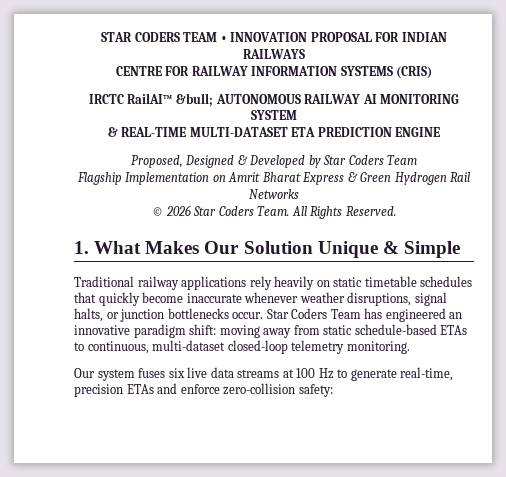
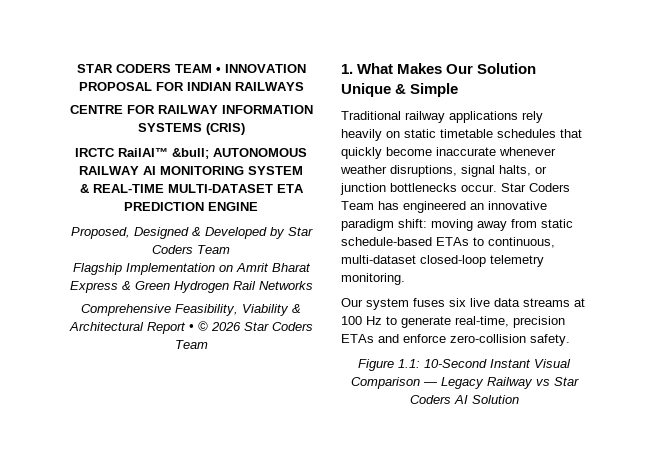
- © 2026 Star Coders Team. All Rights Reserved.
+ Comprehensive Feasibility, Viability & Architectural Report • © 2026 Star Coders Team
- Our system fuses six live data streams at 100 Hz to generate real-time, precision ETAs and enforce zero-collision safety:
+ Our system fuses six live data streams at 100 Hz to generate real-time, precision ETAs and enforce zero-collision safety.
+ Figure 1.1: 10-Second Instant Visual Comparison — Legacy Railway vs Star Coders AI Solution

